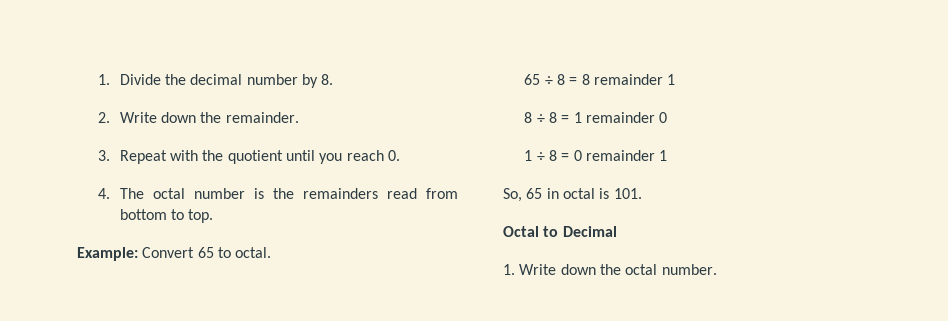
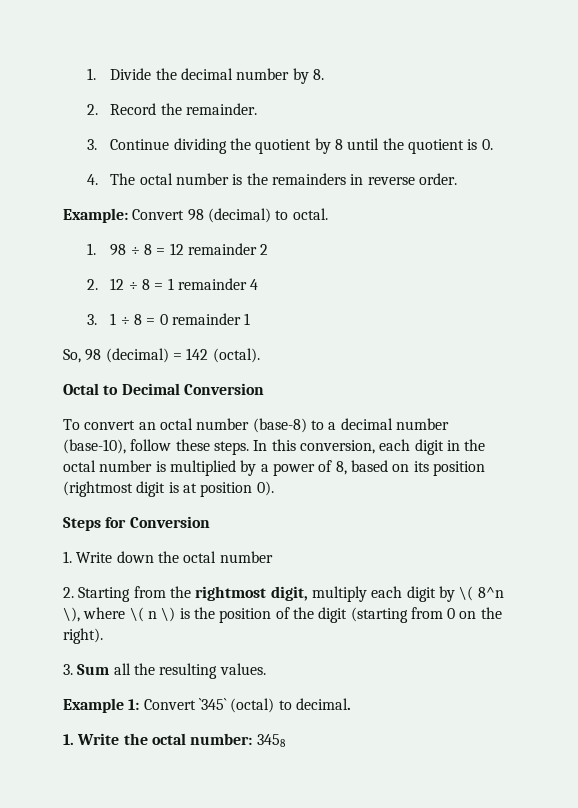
- 2. Write down the remainder.
+ 2. Record the remainder.
- 3. Repeat with the quotient until you reach 0.
+ 3. Continue dividing the quotient by 8 until the quotient is 0.
- 4. The octal number is the remainders read from bottom to top.
+ 4. The octal number is the remainders in reverse order.
- Example: Convert 65 to octal.
+ Example: Convert 98 (decimal) to octal.
- 65 ÷ 8 = 8 remainder 1
- 8 ÷ 8 = 1 remainder 0
- 1 ÷ 8 = 0 remainder 1
+ 1. 98 ÷ 8 = 12 remainder 2
+ 2. 12 ÷ 8 = 1 remainder 4
+ 3. 1 ÷ 8 = 0 remainder 1
- So, 65 in octal is 101.
- Octal to Decimal
+ So, 98 (decimal) = 142 (octal).
+ Octal to Decimal Conversion
+ To convert an octal number (base-8) to a decimal number (base-10), follow these steps. In this conversion, each digit in the octal number is multiplied by a power of 8, based on its position (rightmost digit is at position 0).
+ Steps for Conversion
- 1. Write down the octal number.
+ 1. Write down the octal number
+ 2. Starting from the rightmost digit, multiply each digit by \( 8^n \), where \( n \) is the position of the digit (starting from 0 on the right).
+ 3. Sum all the resulting values.
+ Example 1: Convert `345` (octal) to decimal.
+ 1. Write the octal number: 3458

